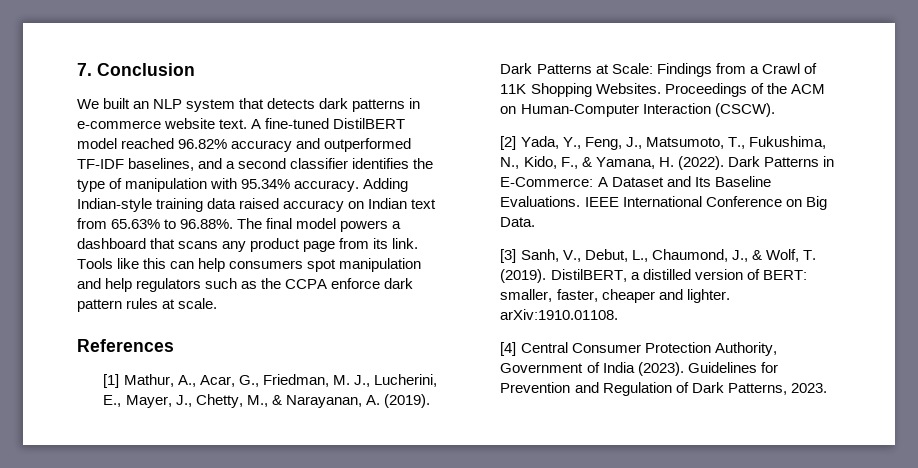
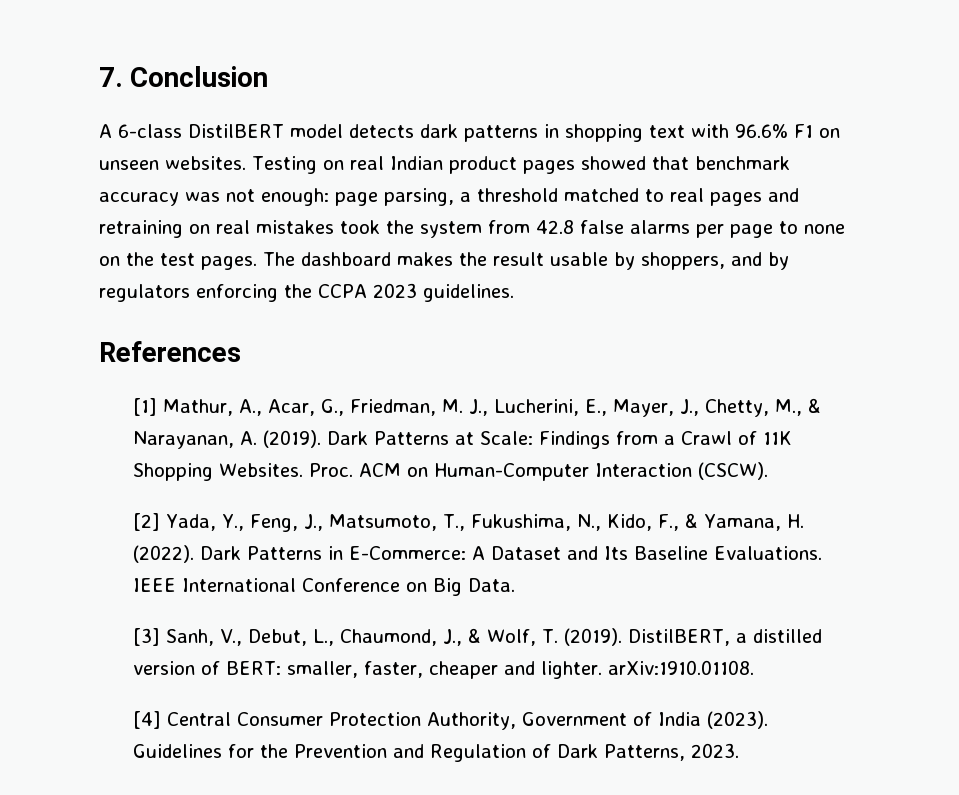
- We built an NLP system that detects dark patterns in e-commerce website text. A fine-tuned DistilBERT model reached 96.82% accuracy and outperformed TF-IDF baselines, and a second classifier identifies the type of manipulation with 95.34% accuracy. Adding Indian-style training data raised accuracy on Indian text from 65.63% to 96.88%. The final model powers a dashboard that scans any product page from its link. Tools like this can help consumers spot manipulation and help regulators such as the CCPA enforce dark pattern rules at scale.
+ A 6-class DistilBERT model detects dark patterns in shopping text with 96.6% F1 on unseen websites. Testing on real Indian product pages showed that benchmark accuracy was not enough: page parsing, a threshold matched to real pages and retraining on real mistakes took the system from 42.8 false alarms per page to none on the test pages. The dashboard makes the result usable by shoppers, and by regulators enforcing the CCPA 2023 guidelines.
- Proceedings of the ACM on Human-Computer Interaction (CSCW).
+ Proc. ACM on Human-Computer Interaction (CSCW).
- Guidelines for Prevention and Regulation of Dark Patterns, 2023.
+ Guidelines for the Prevention and Regulation of Dark Patterns, 2023.

